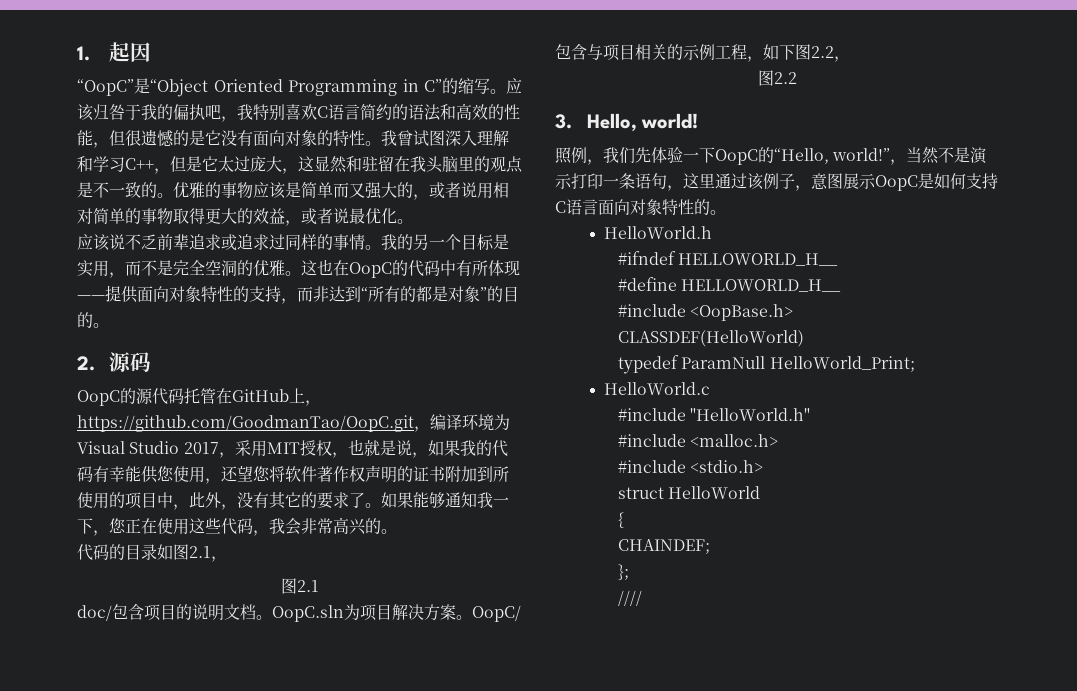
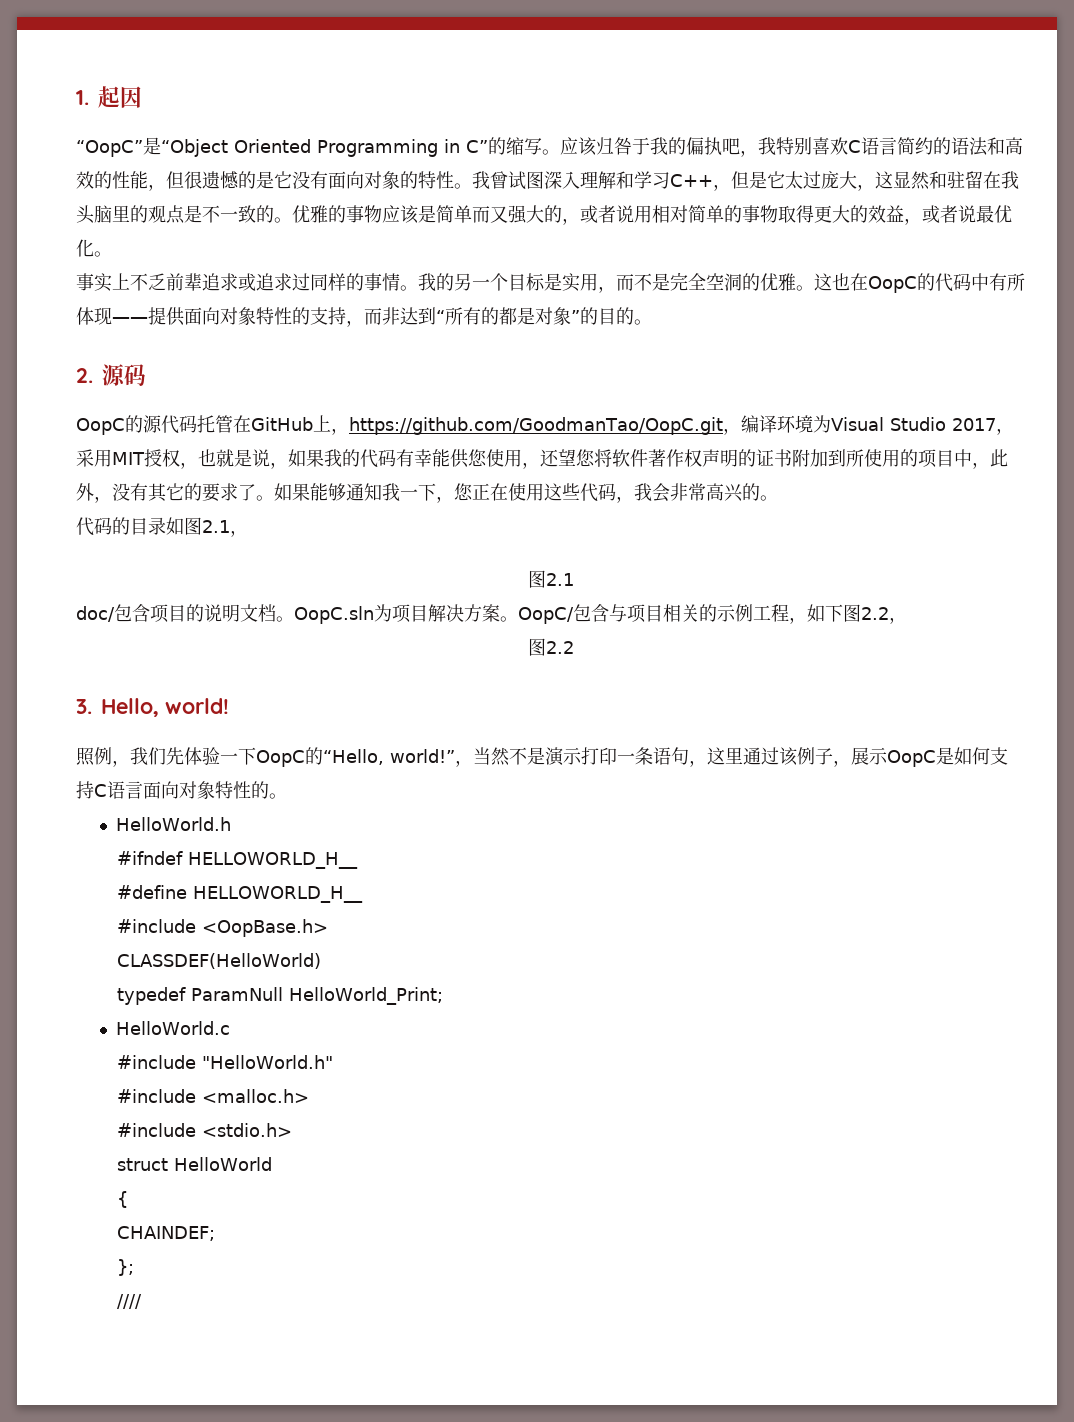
- 应该说不乏前辈追求或追求过同样的事情。
+ 事实上不乏前辈追求或追求过同样的事情。
- ，当然不是演示打印一条语句，这里通过该例子，意图展示OopC是如何支持C语言面向对象特性的。
+ ，当然不是演示打印一条语句，这里通过该例子，展示OopC是如何支持C语言面向对象特性的。

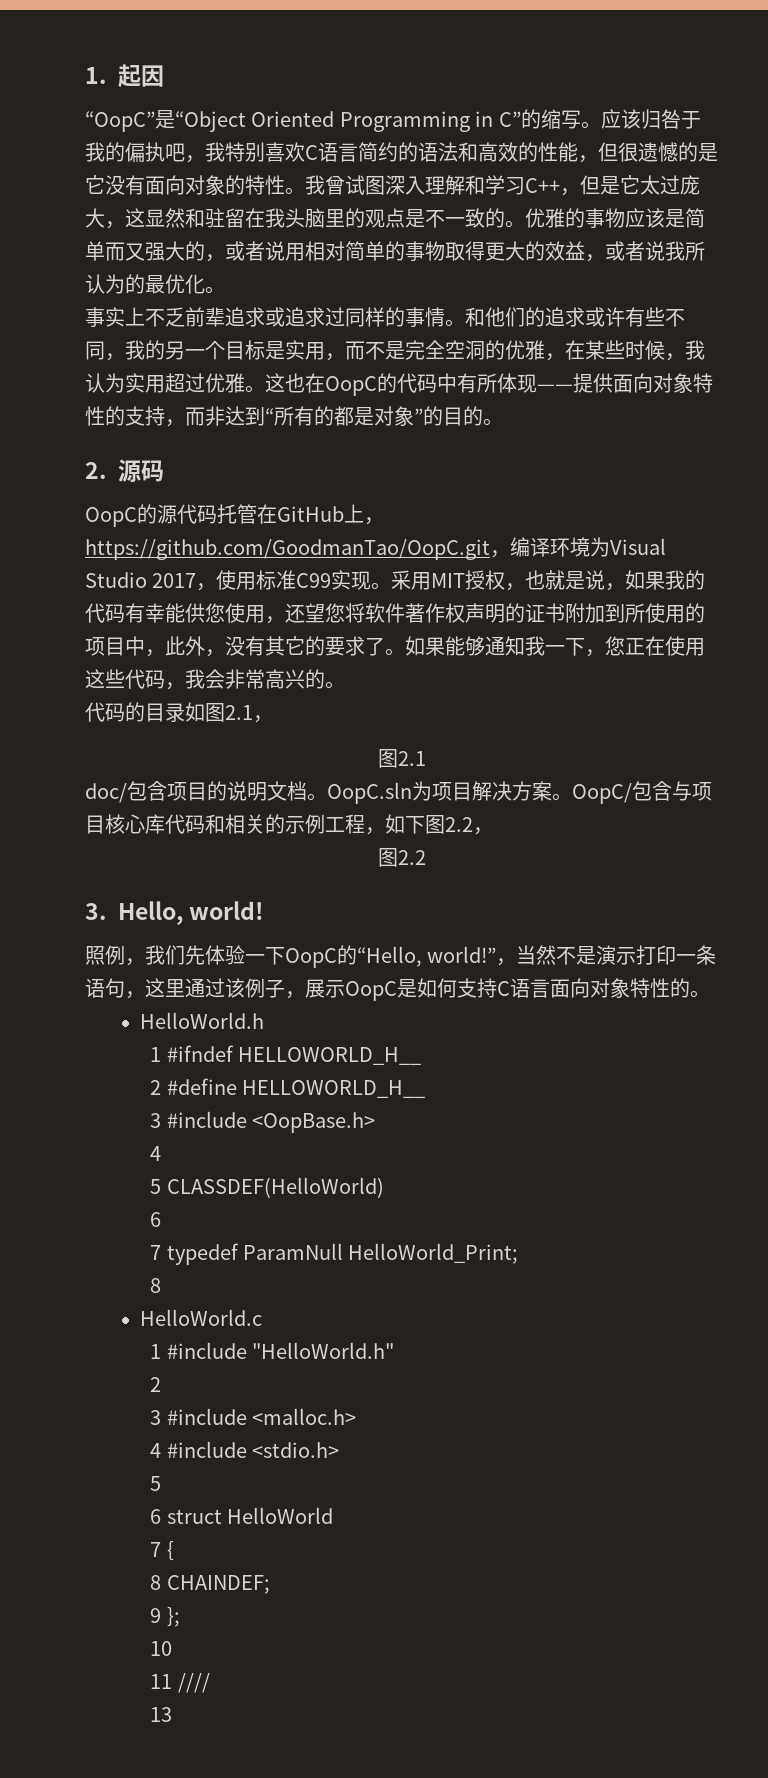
- 优雅的事物应该是简单而又强大的，或者说用相对简单的事物取得更大的效益，或者说最优化。
+ 优雅的事物应该是简单而又强大的，或者说用相对简单的事物取得更大的效益，或者说我所认为的最优化。
- 我的另一个目标是实用，而不是完全空洞的优雅。
+ 和他们的追求或许有些不同，我的另一个目标是实用，而不是完全空洞的优雅，在某些时候，我认为实用超过优雅。
- OopC的源代码托管在GitHub上，https://github.com/GoodmanTao/OopC.git，编译环境为Visual Studio 2017，采用MIT授权，也就是说，如果我的代码有幸能供您使用，还望您将软件著作权声明的证书附加到所使用的项目中，此外，没有其它的要求了。
+ OopC的源代码托管在GitHub上，https://github.com/GoodmanTao/OopC.git，编译环境为Visual Studio 2017，使用标准C99实现。采用MIT授权，也就是说，如果我的代码有幸能供您使用，还望您将软件著作权声明的证书附加到所使用的项目中，此外，没有其它的要求了。
- OopC/包含与项目相关的示例工程，如下图2.2，
+ OopC/包含与项目核心库代码和相关的示例工程，如下图2.2，
- #ifndef HELLOWORLD_H__
+ 1 #ifndef HELLOWORLD_H__
- #define HELLOWORLD_H__
+ 2 #define HELLOWORLD_H__
- #include <OopBase.h>
- CLASSDEF(HelloWorld)
- typedef ParamNull HelloWorld_Print;
+ 3 #include <OopBase.h>
+ 4
+ 5 CLASSDEF(HelloWorld)
+ 6
+ 7 typedef ParamNull HelloWorld_Print;
+ 8
- #include "HelloWorld.h"
- #include <malloc.h>
+ 1 #include "HelloWorld.h"
+ 2
+ 3 #include <malloc.h>
- #include <stdio.h>
- struct HelloWorld
+ 4 #include <stdio.h>
+ 5
+ 6 struct HelloWorld
- {
+ 7 {
- CHAINDEF;
+ 8 CHAINDEF;
- };
+ 9 };
- ////
+ 10
+ 11 ////
+ 13

